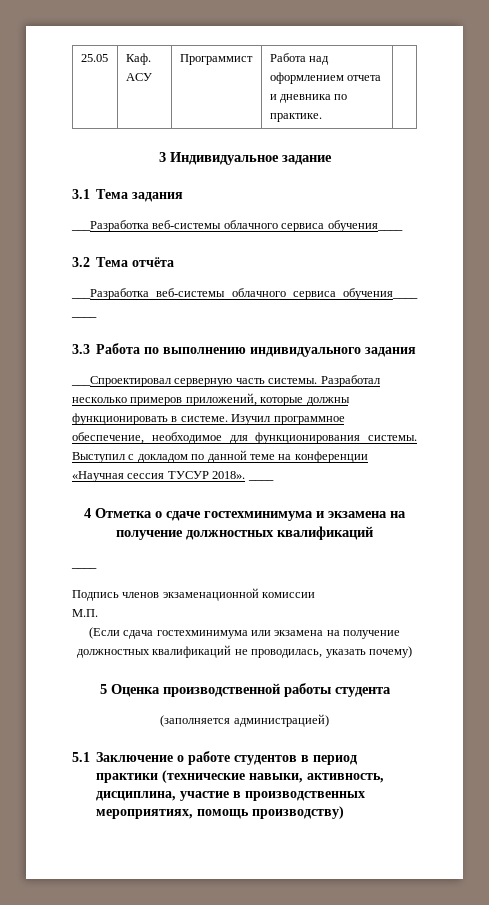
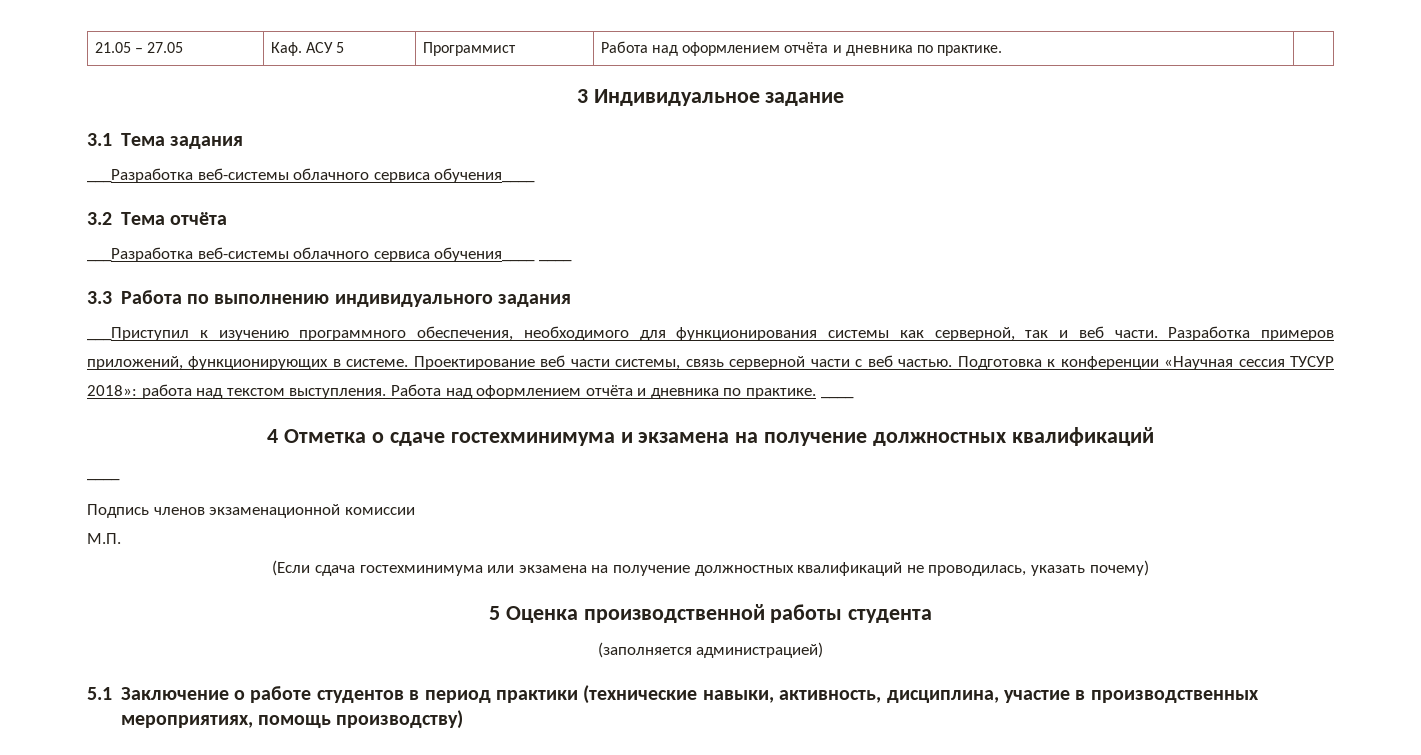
- 25.05 | Каф. АСУ | Программист | Работа над оформлением отчета и дневника по практике. |
+ 21.05 – 27.05 | Каф. АСУ 5 | Программист | Работа над оформлением отчёта и дневника по практике. |
- ___Спроектировал серверную часть системы. Разработал несколько примеров приложений, которые должны функционировать в системе. Изучил программное обеспечение, необходимое для функционирования системы. Выступил с докладом по данной теме на конференции «Научная сессия ТУСУР 2018».
+ ___Приступил к изучению программного обеспечения, необходимого для функционирования системы как серверной, так и веб части. Разработка примеров приложений, функционирующих в системе. Проектирование веб части системы, связь серверной части с веб частью. Подготовка к конференции «Научная сессия ТУСУР 2018»: работа над текстом выступления. Работа над оформлением отчёта и дневника по практике.

